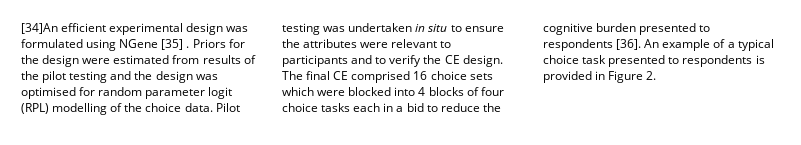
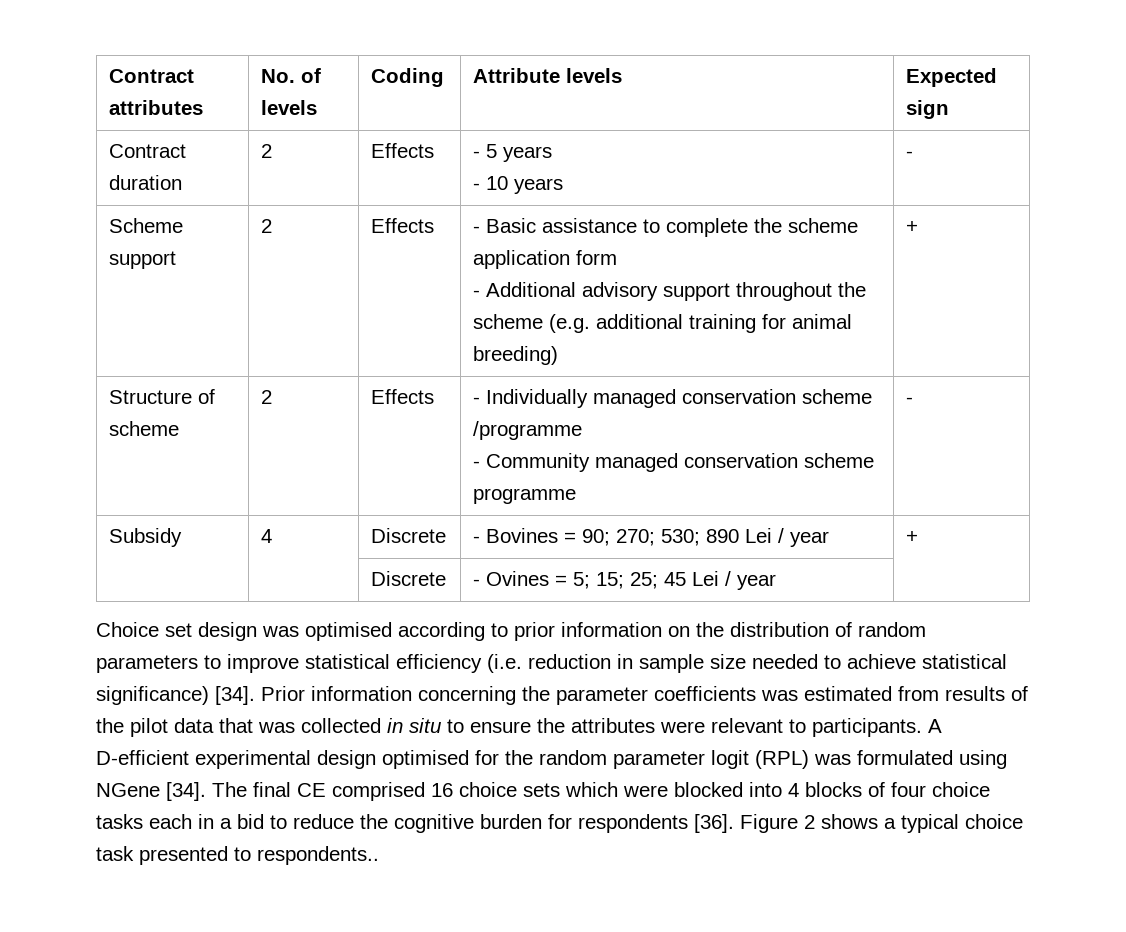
- [34]An efficient experimental design was formulated using NGene [35] . Priors for the design were estimated from results of the pilot testing and the design was optimised for random parameter logit (RPL) modelling of the choice data. Pilot testing was undertaken in situ to ensure the attributes were relevant to participants and to verify the CE design.
+ Contract attributes | No. of levels | Coding | Attribute levels | Expected sign
+ Contract duration | 2 | Effects | - 5 years
+ - 10 years | -
+ Scheme support | 2 | Effects | - Basic assistance to complete the scheme application form
+ - Additional advisory support throughout the scheme (e.g. additional training for animal breeding) | +
+ Structure of scheme | 2 | Effects | - Individually managed conservation scheme /programme
+ - Community managed conservation scheme programme | -
+ Subsidy | 4 | Discrete | - Bovines = 90; 270; 530; 890 Lei / year | +
+ | | Discrete | - Ovines = 5; 15; 25; 45 Lei / year |
+ Choice set design was optimised according to prior information on the distribution of random parameters to improve statistical efficiency (i.e. reduction in sample size needed to achieve statistical significance) [34]. Prior information concerning the parameter coefficients was estimated from results of the pilot data that was collected in situ to ensure the attributes were relevant to participants. A D-efficient experimental design optimised for the random parameter logit (RPL) was formulated using NGene [34].
- The final CE comprised 16 choice sets which were blocked into 4 blocks of four choice tasks each in a bid to reduce the cognitive burden presented to respondents [36]. An example of a typical choice task presented to respondents is provided in Figure 2.
+ The final CE comprised 16 choice sets which were blocked into 4 blocks of four choice tasks each in a bid to reduce the cognitive burden for respondents [36]. Figure 2 shows a typical choice task presented to respondents..

